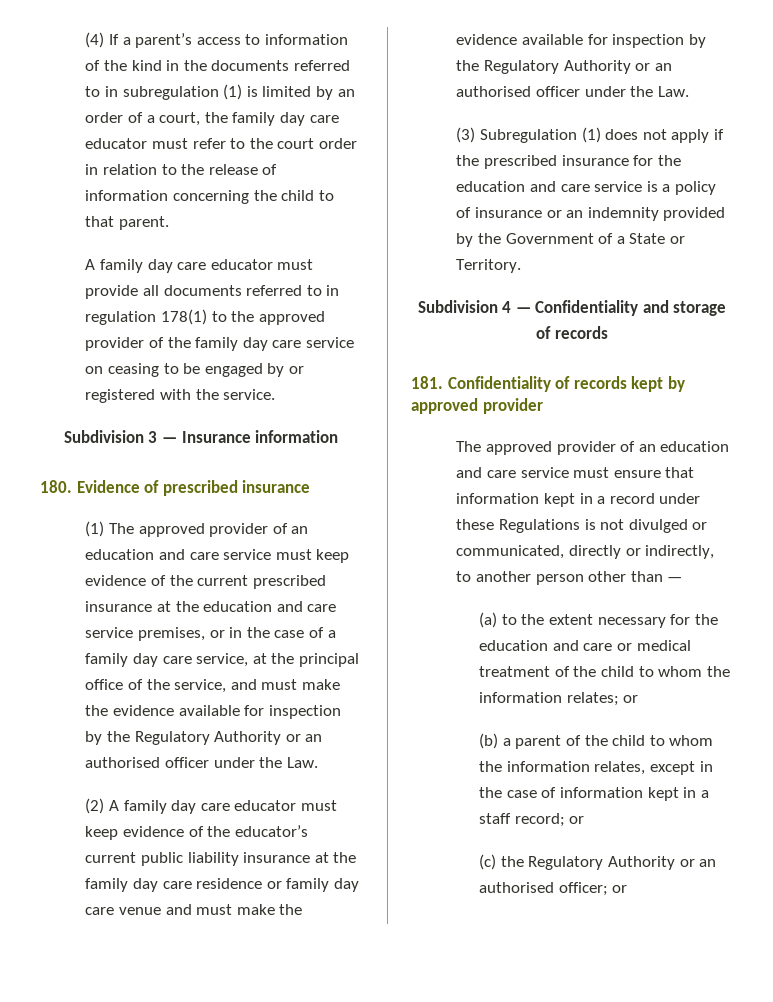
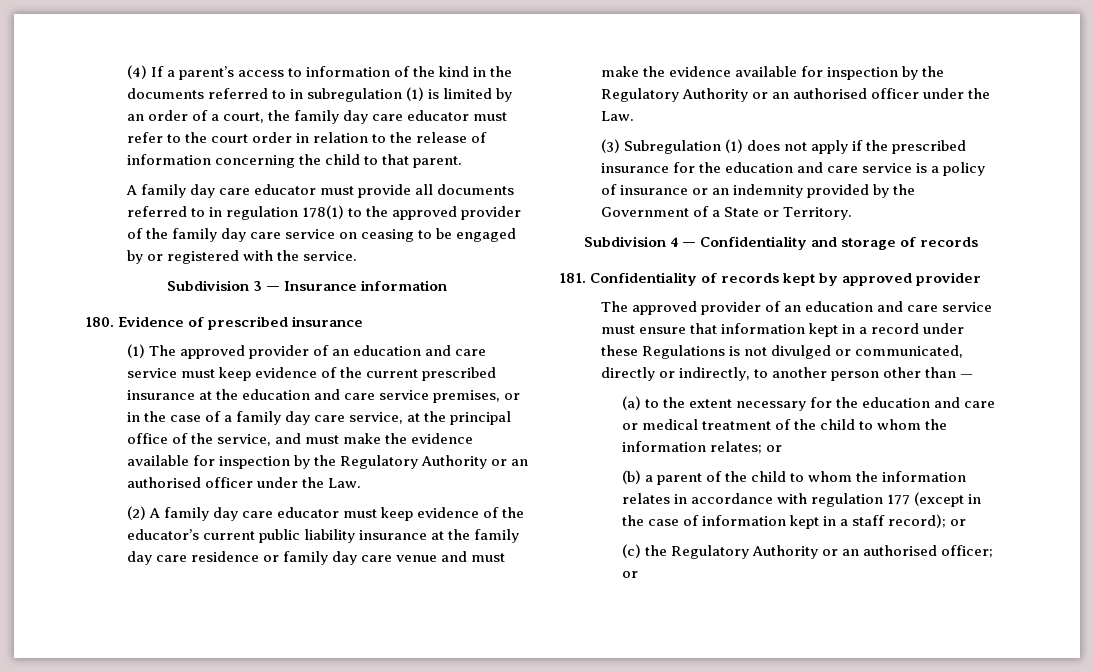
- (b) a parent of the child to whom the information relates, except in the case of information kept in a staff record; or
+ (b) a parent of the child to whom the information relates in accordance with regulation 177 (except in the case of information kept in a staff record); or

